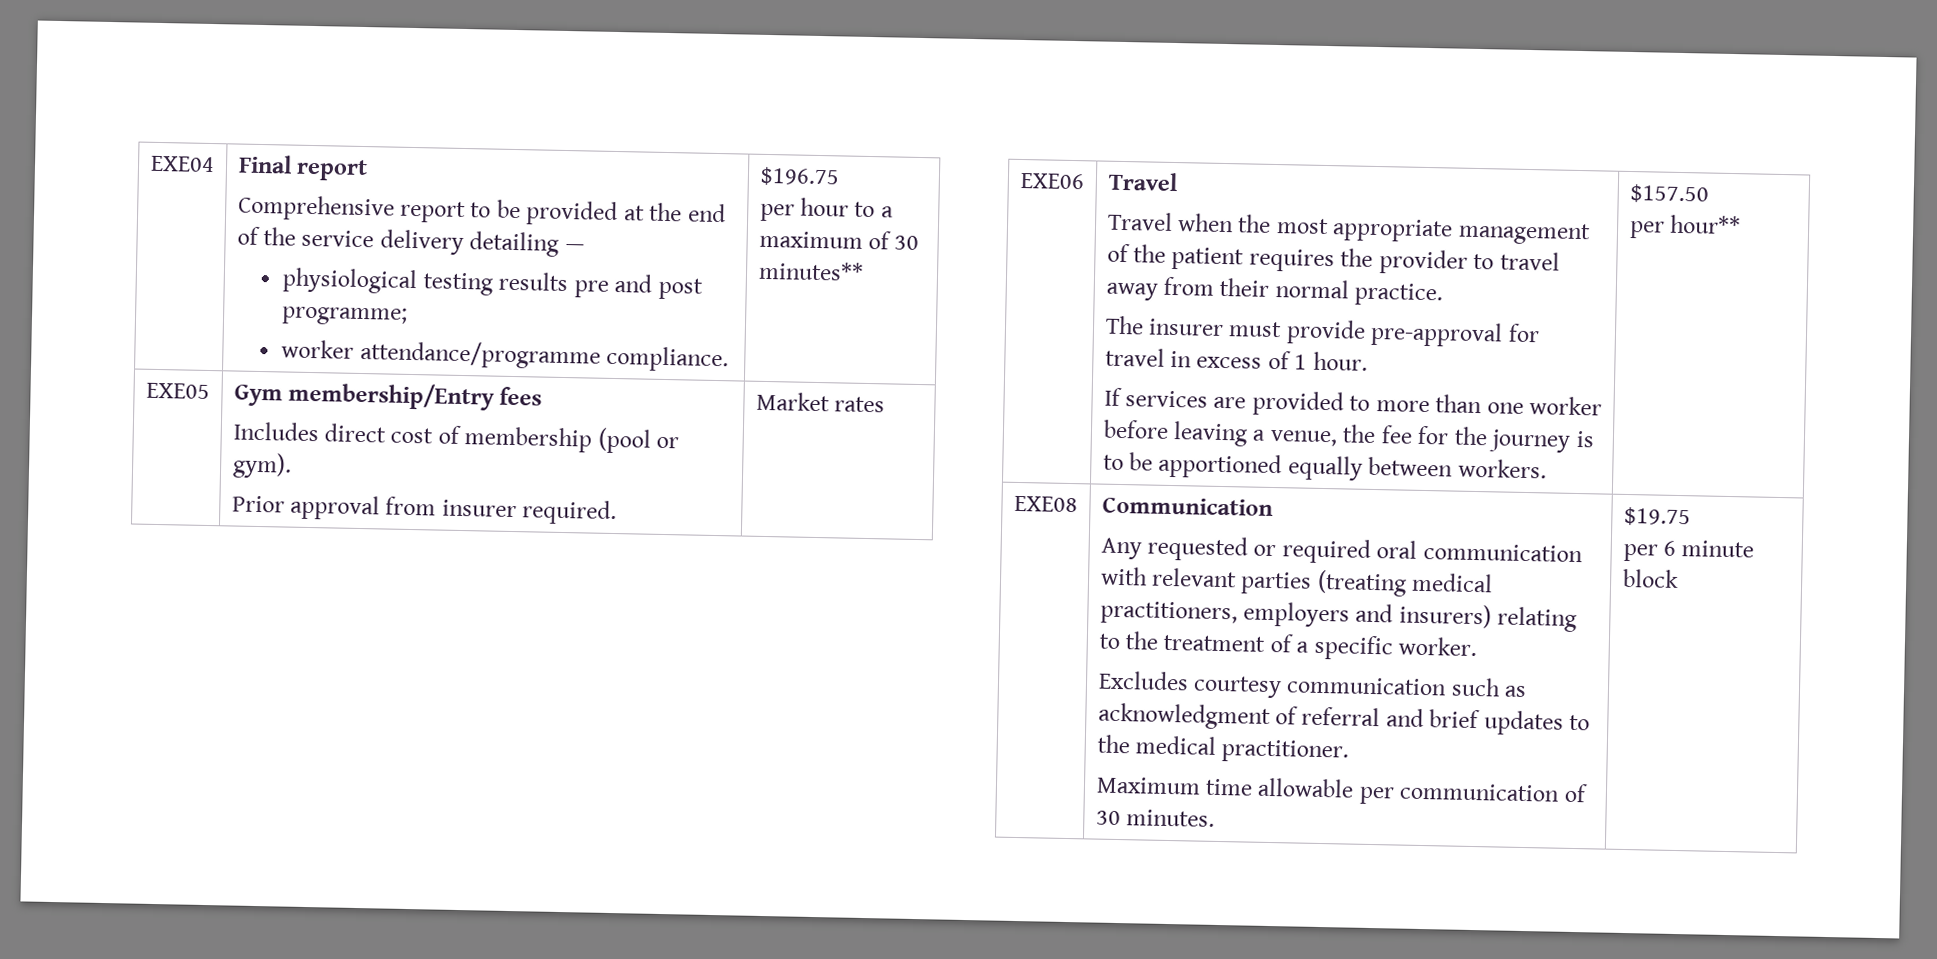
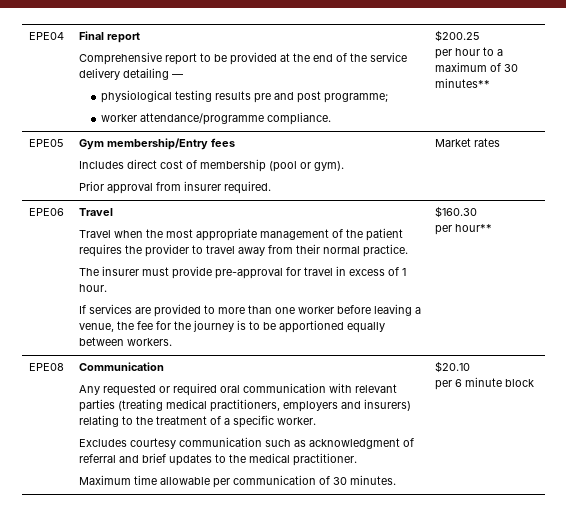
- EXE04 | Final report
+ EPE04 | Final report
  Comprehensive report to be provided at the end of the service delivery detailing —
  physiological testing results pre and post programme;
- worker attendance/programme compliance. | $196.75
+ worker attendance/programme compliance. | $200.25
- EXE05 | Gym membership/Entry fees
+ EPE05 | Gym membership/Entry fees
- EXE06
+ EPE06
- $157.50
+ $160.30
- EXE08
+ EPE08
- $19.75
+ $20.10

